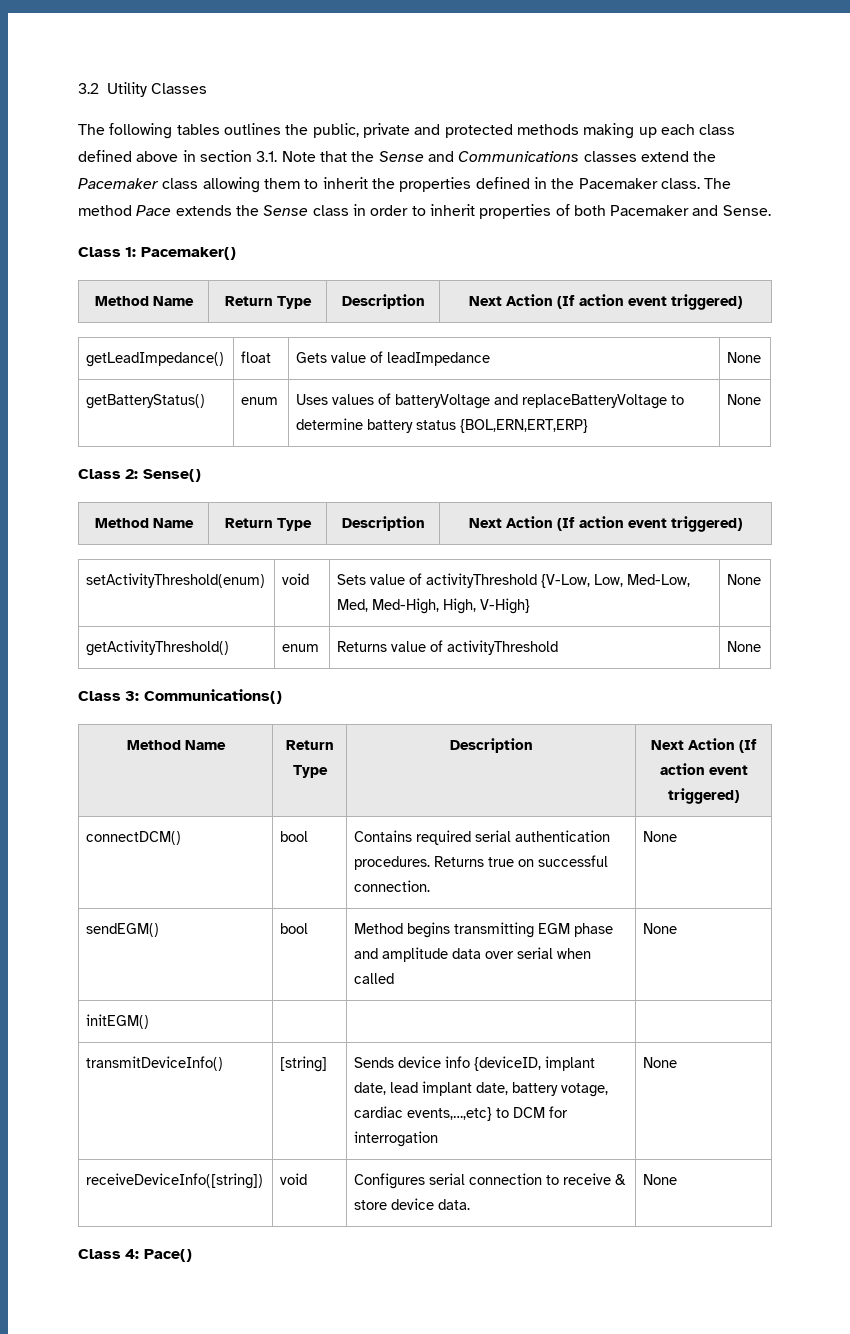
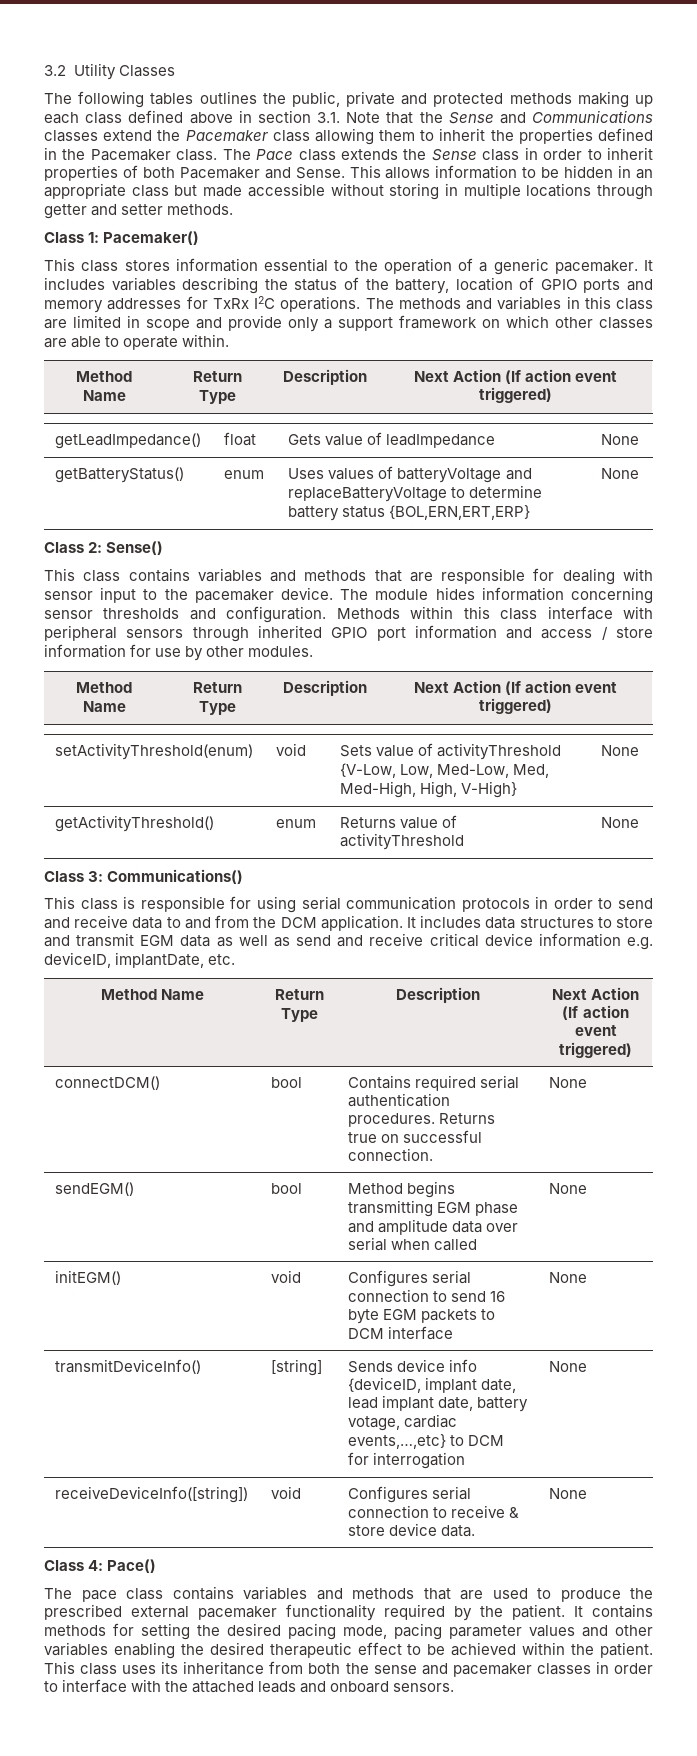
- The method Pace extends the Sense class in order to inherit properties of both Pacemaker and Sense.
+ The Pace class extends the Sense class in order to inherit properties of both Pacemaker and Sense. This allows information to be hidden in an appropriate class but made accessible without storing in multiple locations through getter and setter methods.
  Class 1: Pacemaker()
+ This class stores information essential to the operation of a generic pacemaker. It includes variables describing the status of the battery, location of GPIO ports and memory addresses for TxRx I2C operations. The methods and variables in this class are limited in scope and provide only a support framework on which other classes are able to operate within.
+ This class contains variables and methods that are responsible for dealing with sensor input to the pacemaker device. The module hides information concerning sensor thresholds and configuration. Methods within this class interface with peripheral sensors through inherited GPIO port information and access / store information for use by other modules.
+ This class is responsible for using serial communication protocols in order to send and receive data to and from the DCM application. It includes data structures to store and transmit EGM data as well as send and receive critical device information e.g. deviceID, implantDate, etc.
- initEGM() | | |
+ initEGM() | void | Configures serial connection to send 16 byte EGM packets to DCM interface | None
+ The pace class contains variables and methods that are used to produce the prescribed external pacemaker functionality required by the patient. It contains methods for setting the desired pacing mode, pacing parameter values and other variables enabling the desired therapeutic effect to be achieved within the patient. This class uses its inheritance from both the sense and pacemaker classes in order to interface with the attached leads and onboard sensors.

